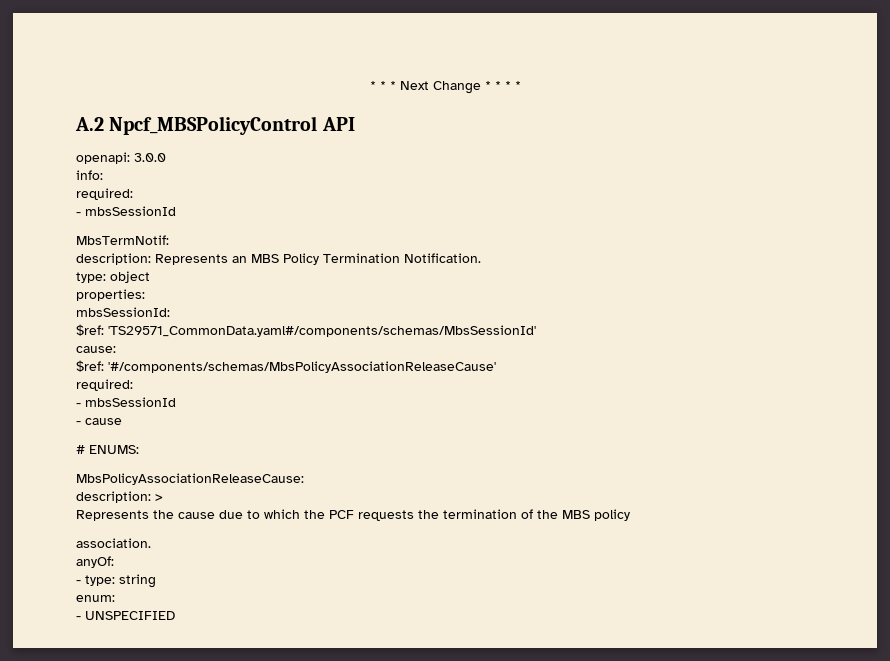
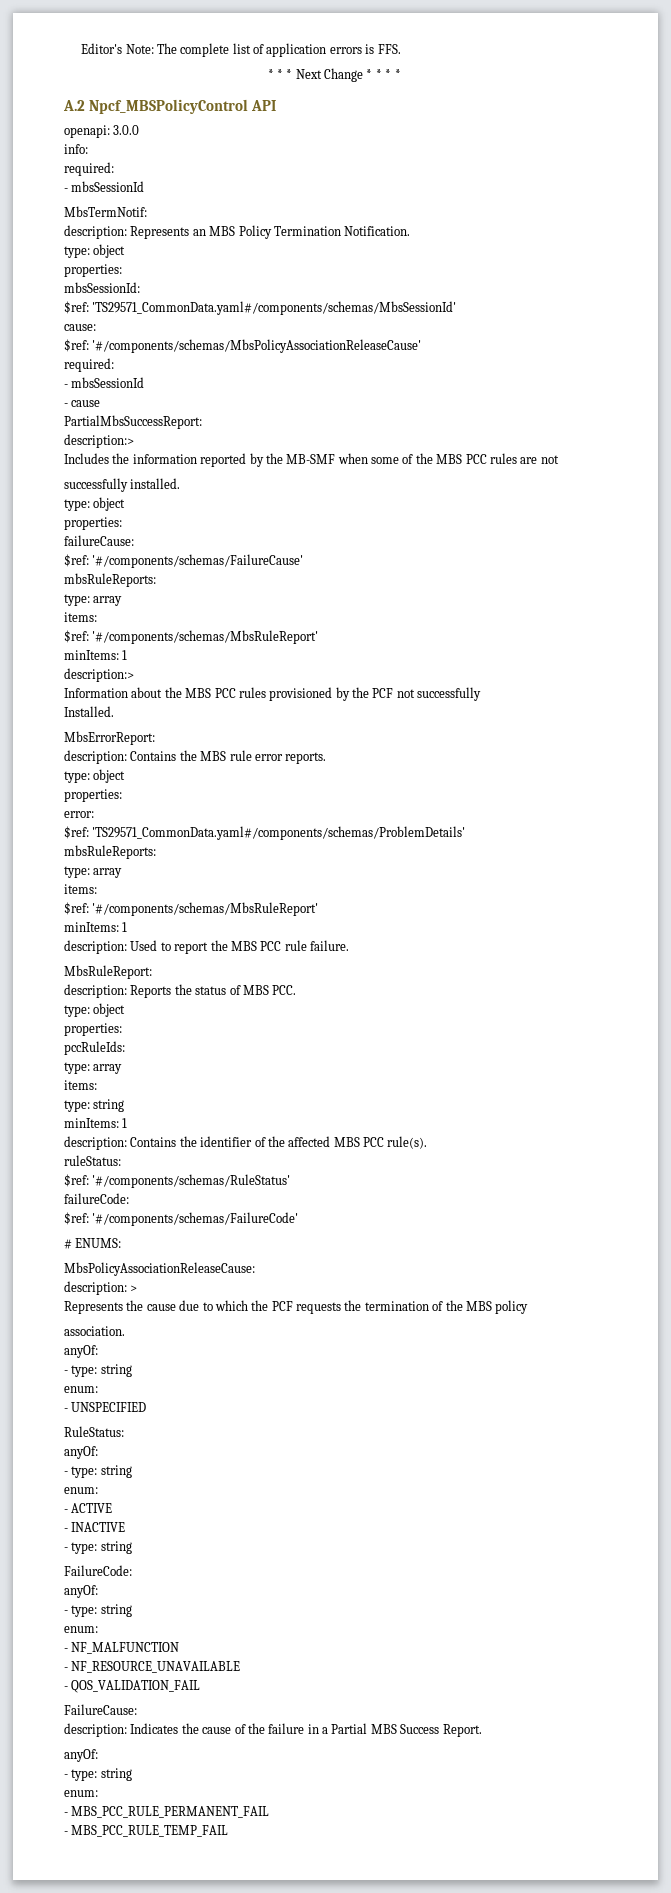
+ Editor's Note: The complete list of application errors is FFS.
+ PartialMbsSuccessReport:
+ description:>
+ Includes the information reported by the MB-SMF when some of the MBS PCC rules are not
+ successfully installed.
+ type: object
+ properties:
+ failureCause:
+ $ref: '#/components/schemas/FailureCause'
+ mbsRuleReports:
+ type: array
+ items:
+ $ref: '#/components/schemas/MbsRuleReport'
+ minItems: 1
+ description:>
+ Information about the MBS PCC rules provisioned by the PCF not successfully
+ Installed.
+ MbsErrorReport:
+ description: Contains the MBS rule error reports.
+ type: object
+ properties:
+ error:
+ $ref: 'TS29571_CommonData.yaml#/components/schemas/ProblemDetails'
+ mbsRuleReports:
+ type: array
+ items:
+ $ref: '#/components/schemas/MbsRuleReport'
+ minItems: 1
+ description: Used to report the MBS PCC rule failure.
+ MbsRuleReport:
+ description: Reports the status of MBS PCC.
+ type: object
+ properties:
+ pccRuleIds:
+ type: array
+ items:
+ type: string
+ minItems: 1
+ description: Contains the identifier of the affected MBS PCC rule(s).
+ ruleStatus:
+ $ref: '#/components/schemas/RuleStatus'
+ failureCode:
+ $ref: '#/components/schemas/FailureCode'
+ RuleStatus:
+ anyOf:
+ - type: string
+ enum:
+ - ACTIVE
+ - INACTIVE
+ - type: string
+ FailureCode:
+ anyOf:
+ - type: string
+ enum:
+ - NF_MALFUNCTION
+ - NF_RESOURCE_UNAVAILABLE
+ - QOS_VALIDATION_FAIL
+ FailureCause:
+ description: Indicates the cause of the failure in a Partial MBS Success Report.
+ anyOf:
+ - type: string
+ enum:
+ - MBS_PCC_RULE_PERMANENT_FAIL
+ - MBS_PCC_RULE_TEMP_FAIL

